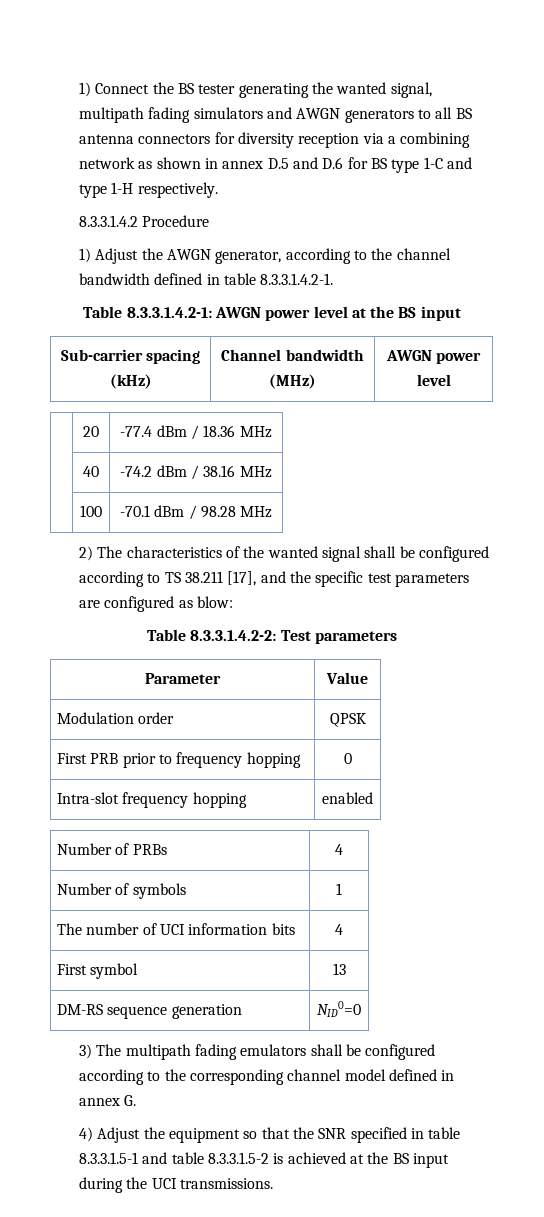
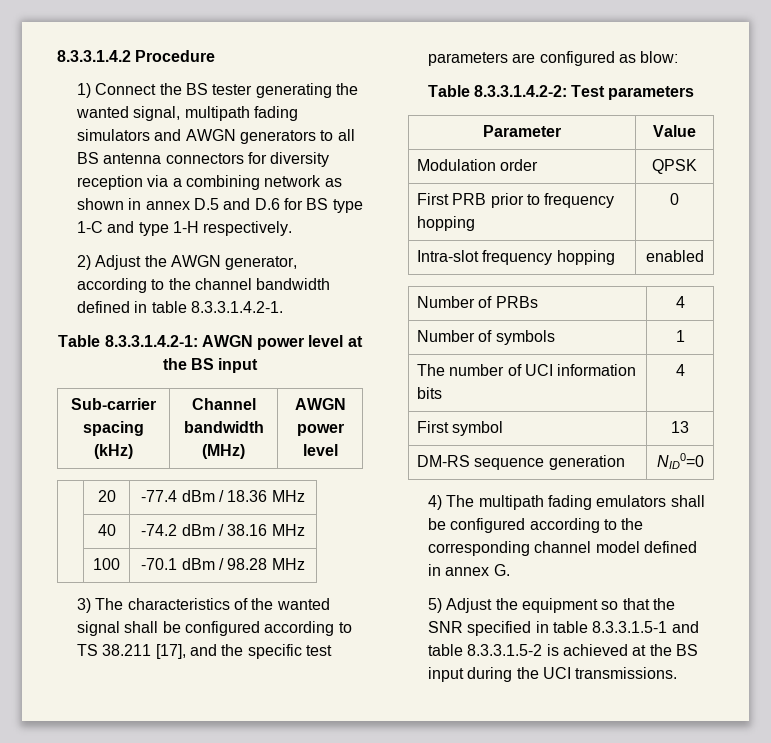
+ 8.3.3.1.4.2 Procedure
- 8.3.3.1.4.2 Procedure
- 1) Adjust the AWGN generator, according to the channel bandwidth defined in table 8.3.3.1.4.2-1.
+ 2) Adjust the AWGN generator, according to the channel bandwidth defined in table 8.3.3.1.4.2-1.
- 2) The characteristics of the wanted signal shall be configured according to TS 38.211 [17], and the specific test parameters are configured as blow:
+ 3) The characteristics of the wanted signal shall be configured according to TS 38.211 [17], and the specific test parameters are configured as blow:
- 3) The multipath fading emulators shall be configured according to the corresponding channel model defined in annex G.
+ 4) The multipath fading emulators shall be configured according to the corresponding channel model defined in annex G.
- 4) Adjust the equipment so that the SNR specified in table 8.3.3.1.5-1 and table 8.3.3.1.5-2 is achieved at the BS input during the UCI transmissions.
+ 5) Adjust the equipment so that the SNR specified in table 8.3.3.1.5-1 and table 8.3.3.1.5-2 is achieved at the BS input during the UCI transmissions.

